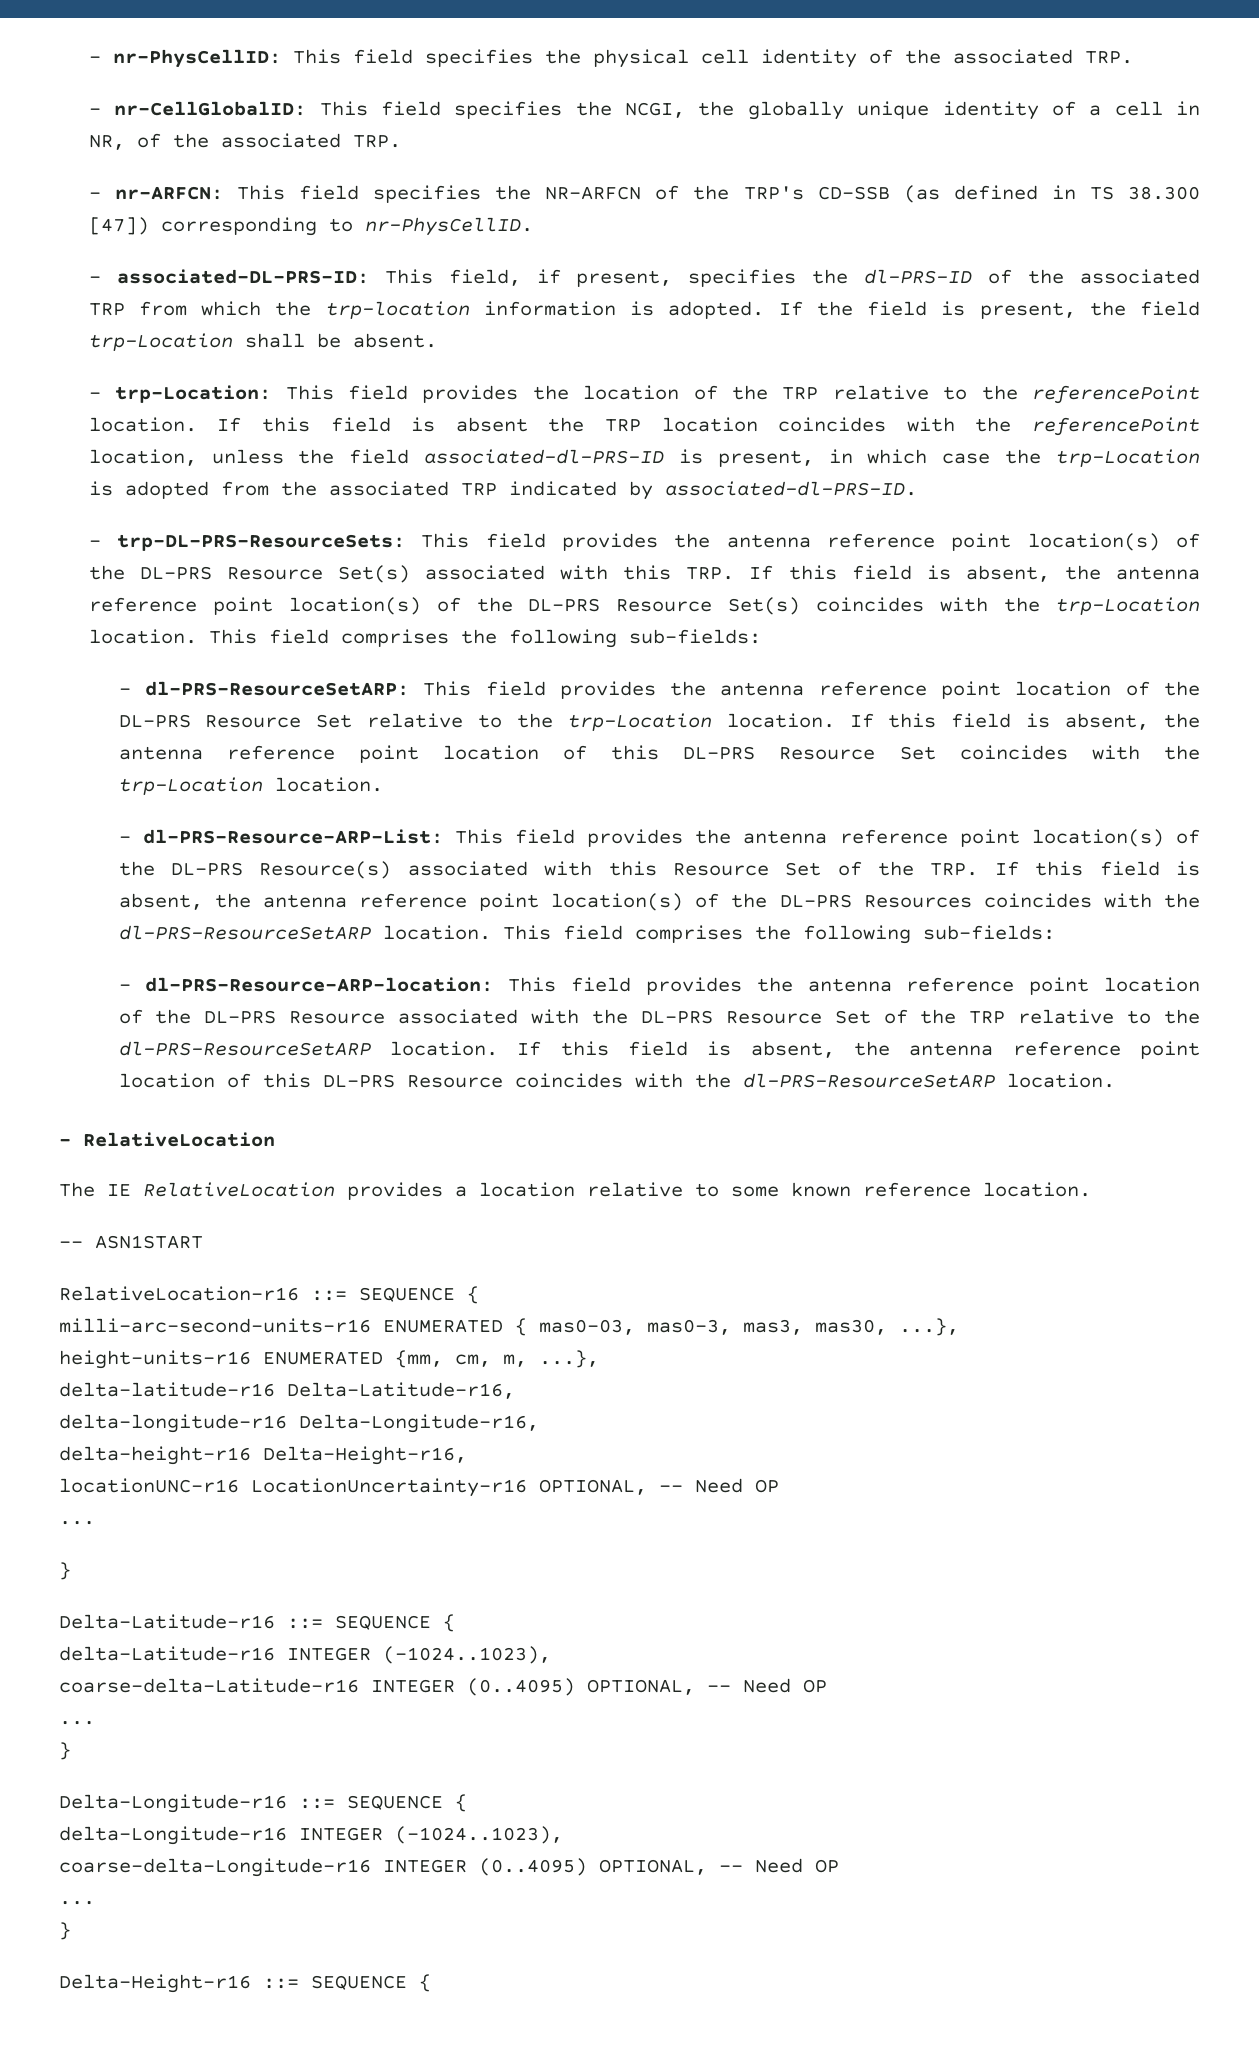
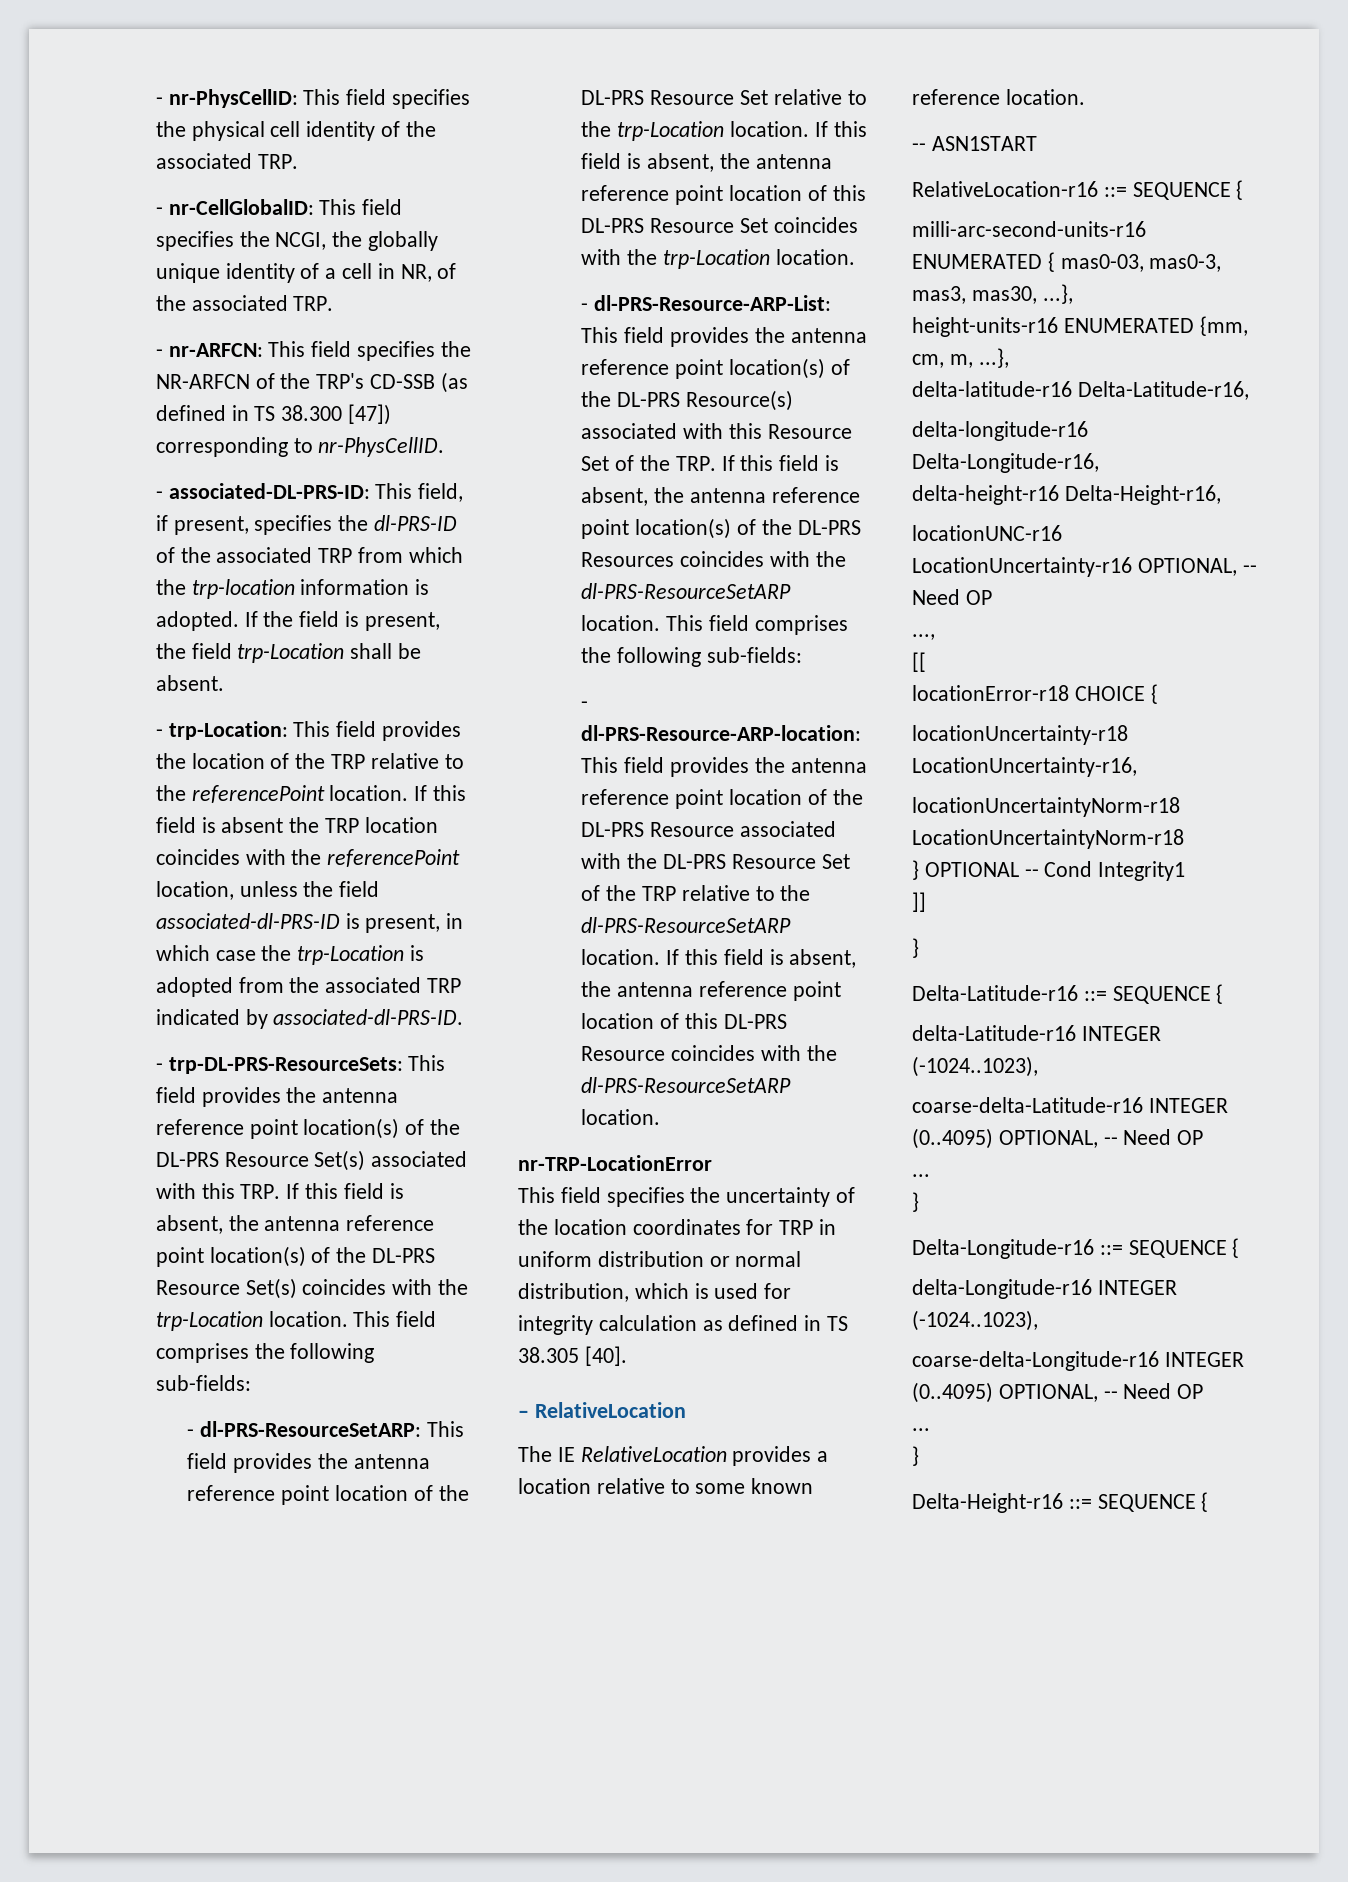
+ nr-TRP-LocationError
+ This field specifies the uncertainty of the location coordinates for TRP in uniform distribution or normal distribution, which is used for integrity calculation as defined in TS 38.305 [40].
  locationUNC-r16 LocationUncertainty-r16 OPTIONAL, -- Need OP
- ...
+ ...,
+ [[
+ locationError-r18 CHOICE {
+ locationUncertainty-r18 LocationUncertainty-r16,
+ locationUncertaintyNorm-r18 LocationUncertaintyNorm-r18
+ } OPTIONAL -- Cond Integrity1
+ ]]

